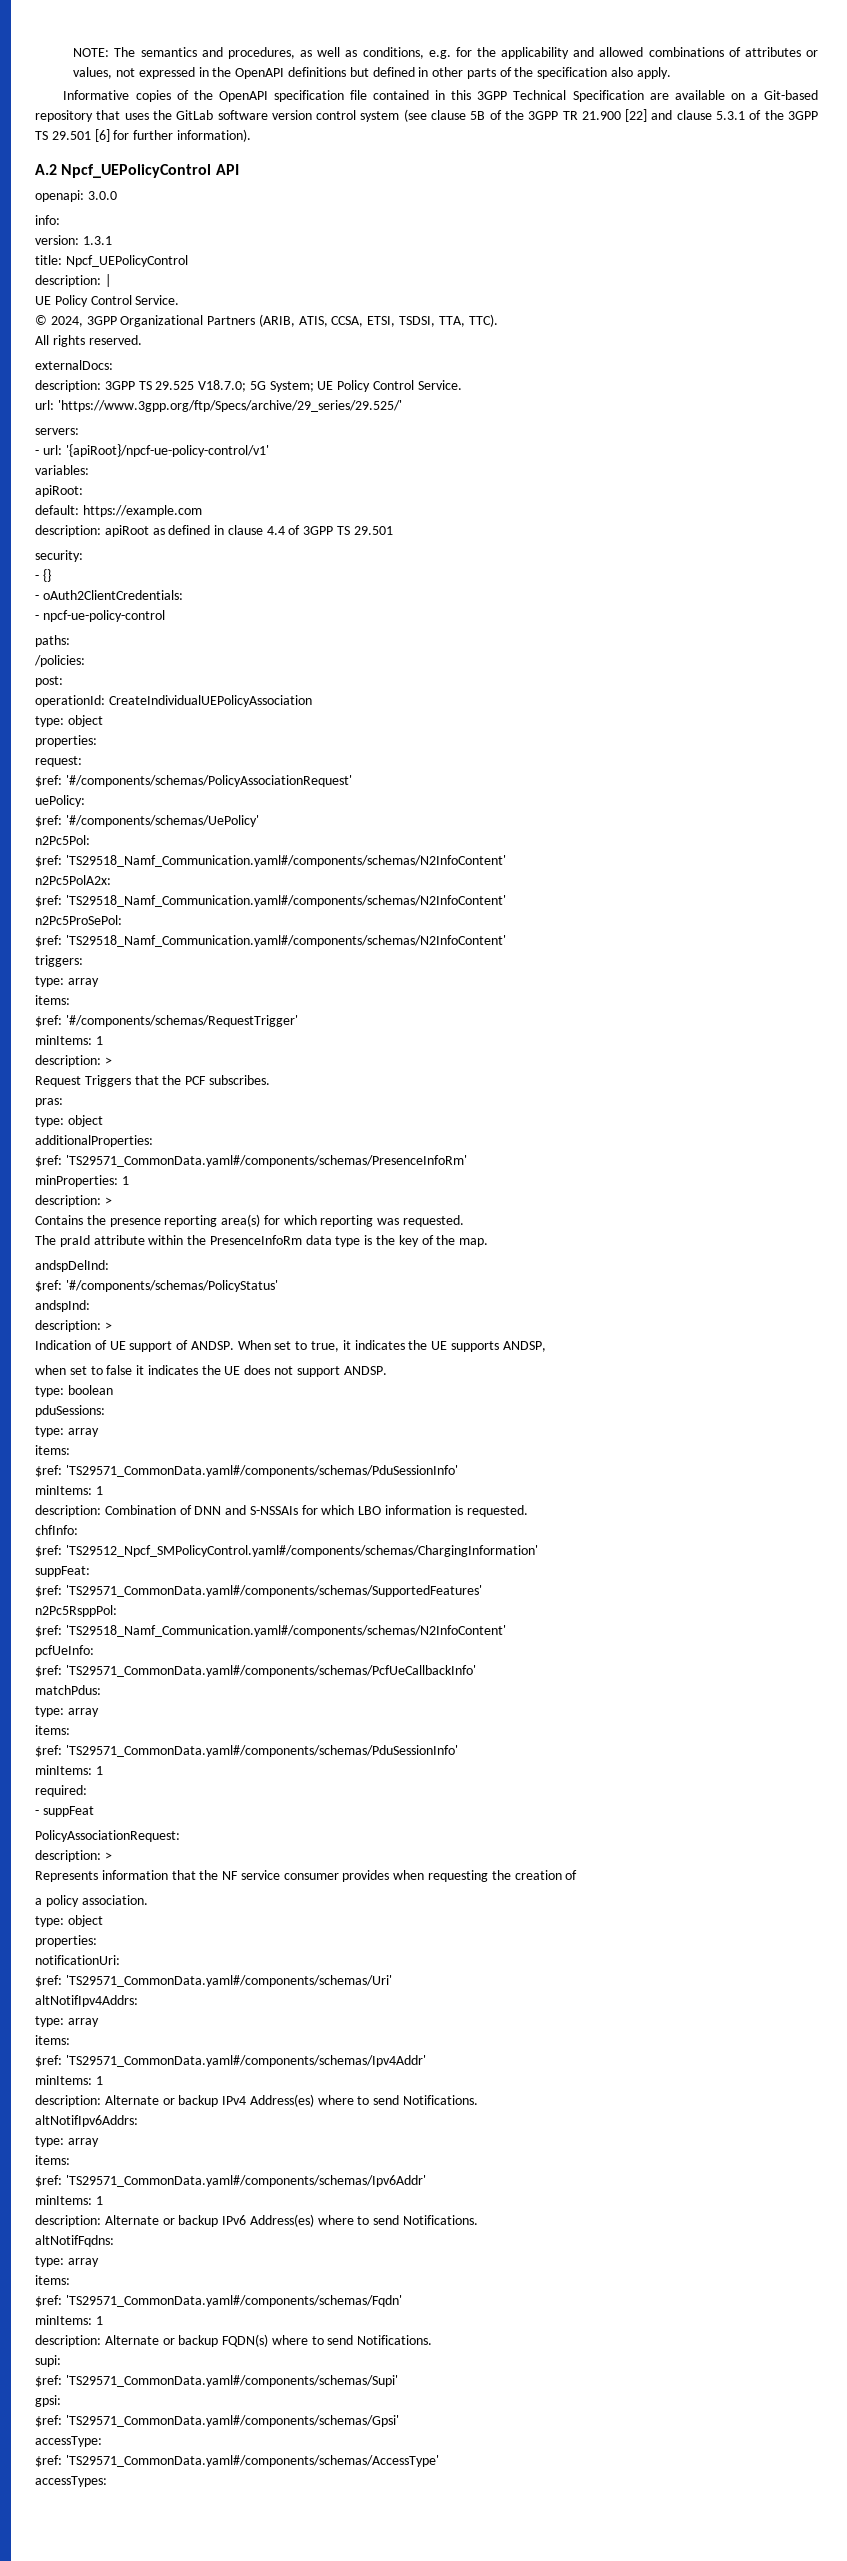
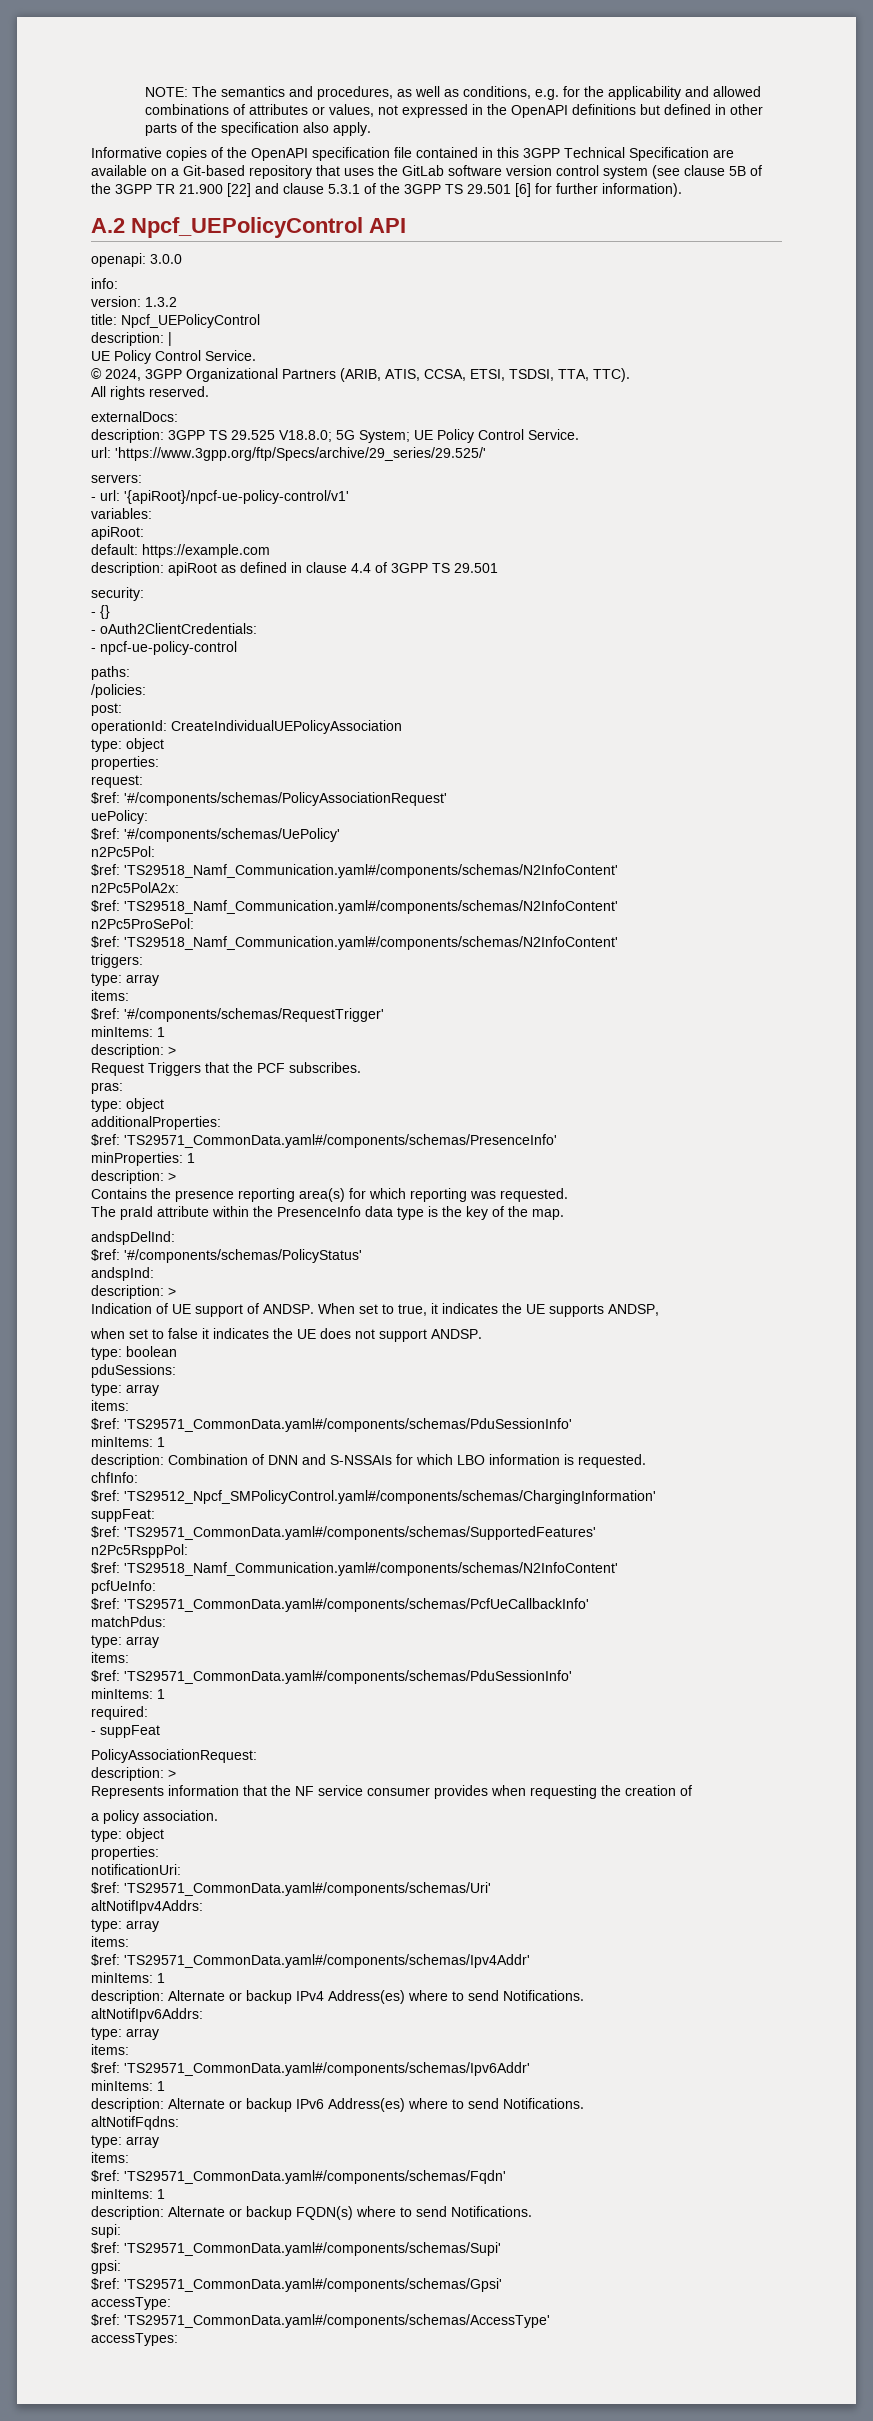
- version: 1.3.1
+ version: 1.3.2
- description: 3GPP TS 29.525 V18.7.0; 5G System; UE Policy Control Service.
+ description: 3GPP TS 29.525 V18.8.0; 5G System; UE Policy Control Service.
- $ref: 'TS29571_CommonData.yaml#/components/schemas/PresenceInfoRm'
+ $ref: 'TS29571_CommonData.yaml#/components/schemas/PresenceInfo'
- The praId attribute within the PresenceInfoRm data type is the key of the map.
+ The praId attribute within the PresenceInfo data type is the key of the map.

